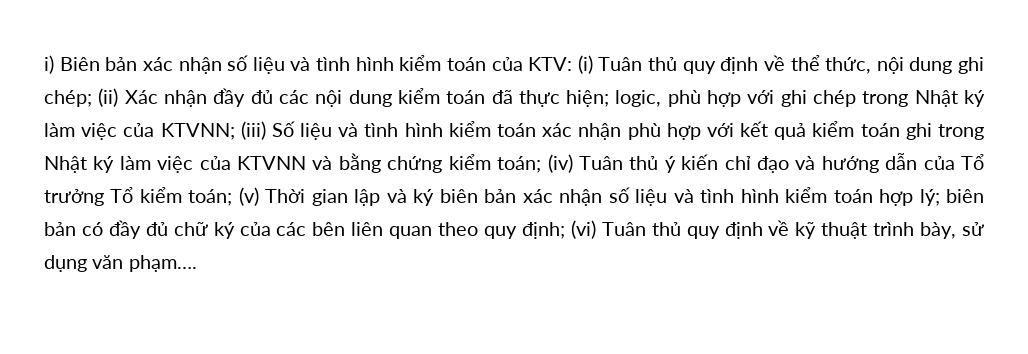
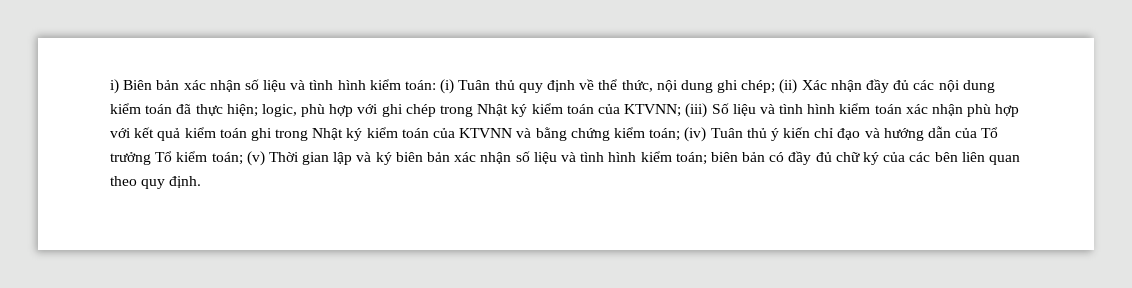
- i) Biên bản xác nhận số liệu và tình hình kiểm toán của KTV:
+ i) Biên bản xác nhận số liệu và tình hình kiểm toán:
- logic, phù hợp với ghi chép trong Nhật ký làm việc của KTVNN;
+ logic, phù hợp với ghi chép trong Nhật ký kiểm toán của KTVNN;
- (iii) Số liệu và tình hình kiểm toán xác nhận phù hợp với kết quả kiểm toán ghi trong Nhật ký làm việc của KTVNN và bằng chứng kiểm toán;
+ (iii) Số liệu và tình hình kiểm toán xác nhận phù hợp với kết quả kiểm toán ghi trong Nhật ký kiểm toán của KTVNN và bằng chứng kiểm toán;
- (v) Thời gian lập và ký biên bản xác nhận số liệu và tình hình kiểm toán hợp lý;
+ (v) Thời gian lập và ký biên bản xác nhận số liệu và tình hình kiểm toán;
- biên bản có đầy đủ chữ ký của các bên liên quan theo quy định; (vi) Tuân thủ quy định về kỹ thuật trình bày, sử dụng văn phạm….
+ biên bản có đầy đủ chữ ký của các bên liên quan theo quy định.

